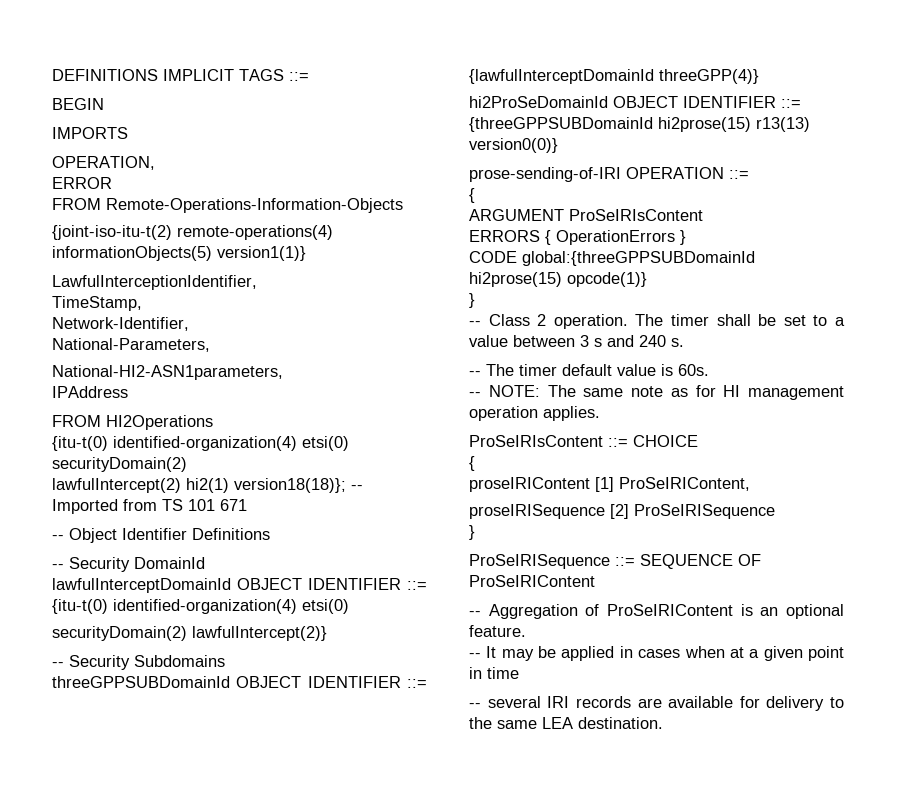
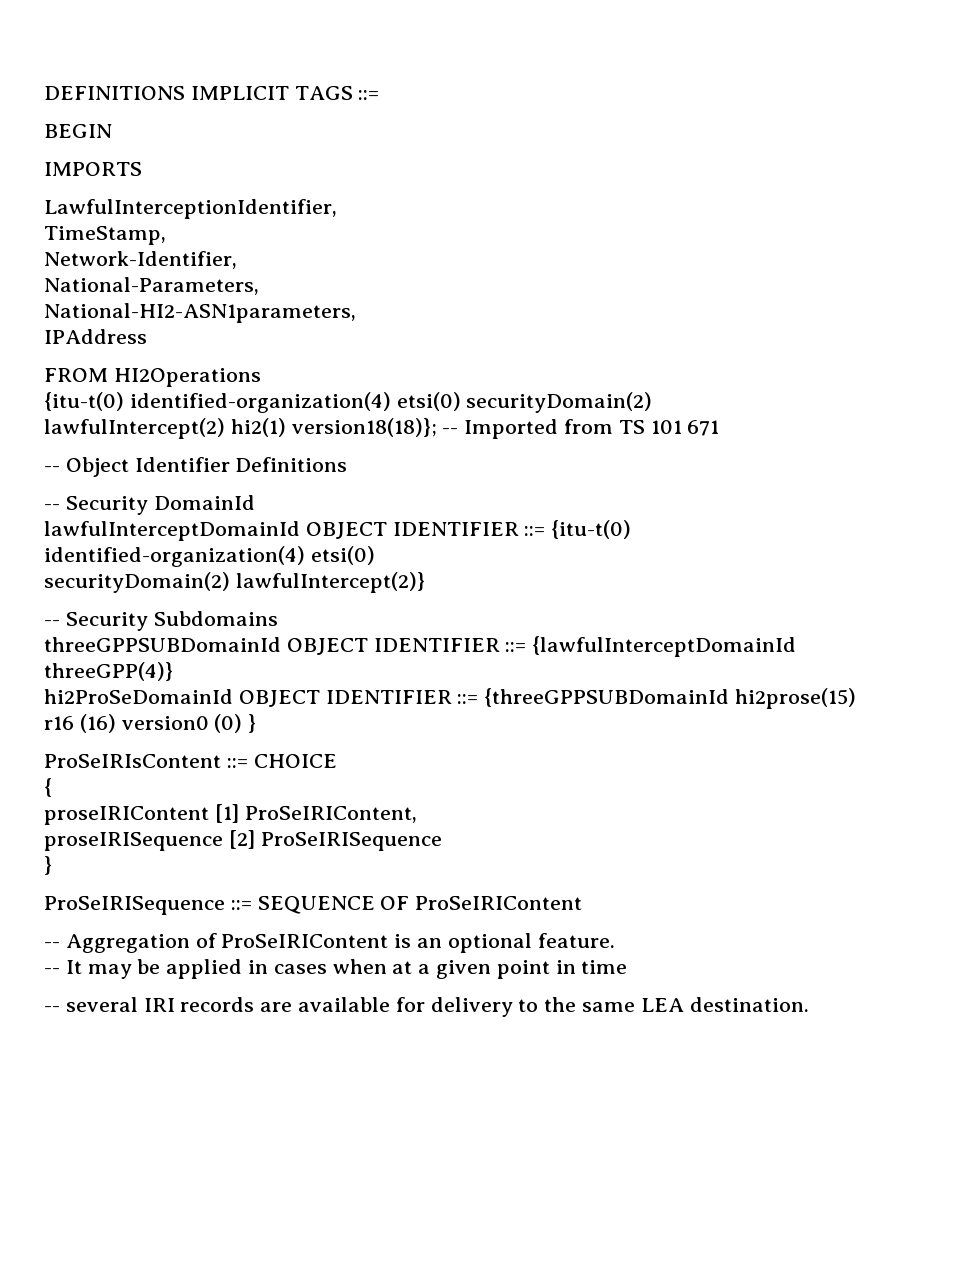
- OPERATION,
- ERROR
- FROM Remote-Operations-Information-Objects
- {joint-iso-itu-t(2) remote-operations(4) informationObjects(5) version1(1)}
- hi2ProSeDomainId OBJECT IDENTIFIER ::= {threeGPPSUBDomainId hi2prose(15) r13(13) version0(0)}
- prose-sending-of-IRI OPERATION ::=
- {
- ARGUMENT ProSeIRIsContent
- ERRORS { OperationErrors }
- CODE global:{threeGPPSUBDomainId hi2prose(15) opcode(1)}
- }
- -- Class 2 operation. The timer shall be set to a value between 3 s and 240 s.
- -- The timer default value is 60s.
- -- NOTE: The same note as for HI management operation applies.
+ hi2ProSeDomainId OBJECT IDENTIFIER ::= {threeGPPSUBDomainId hi2prose(15) r16 (16) version0 (0) }

